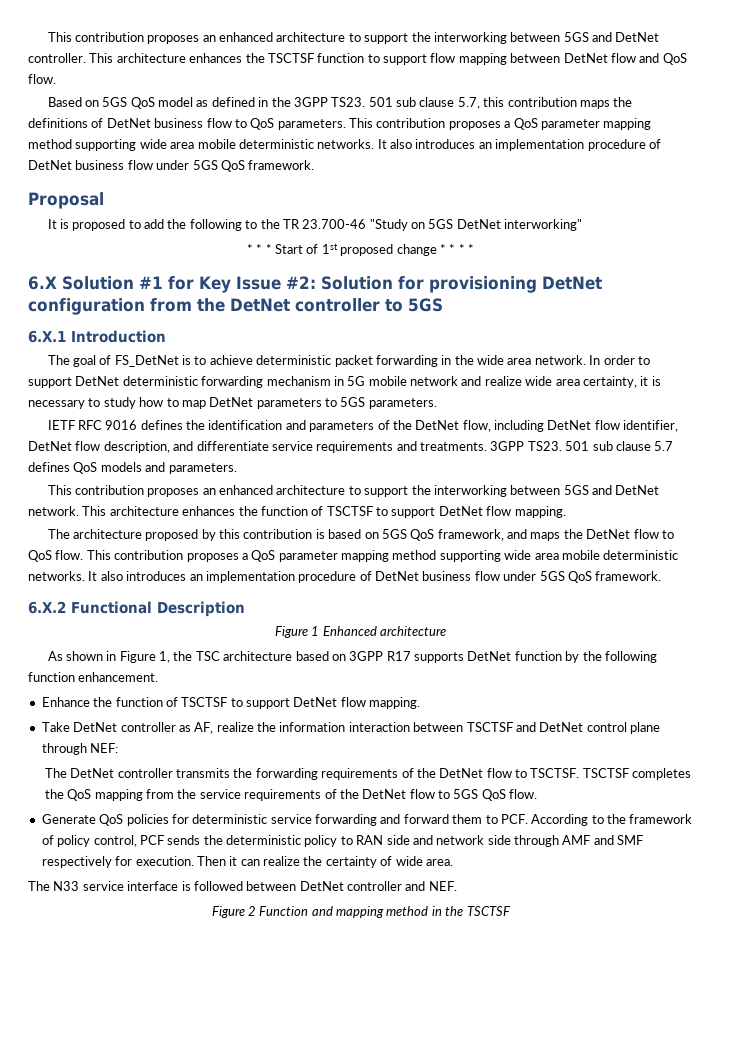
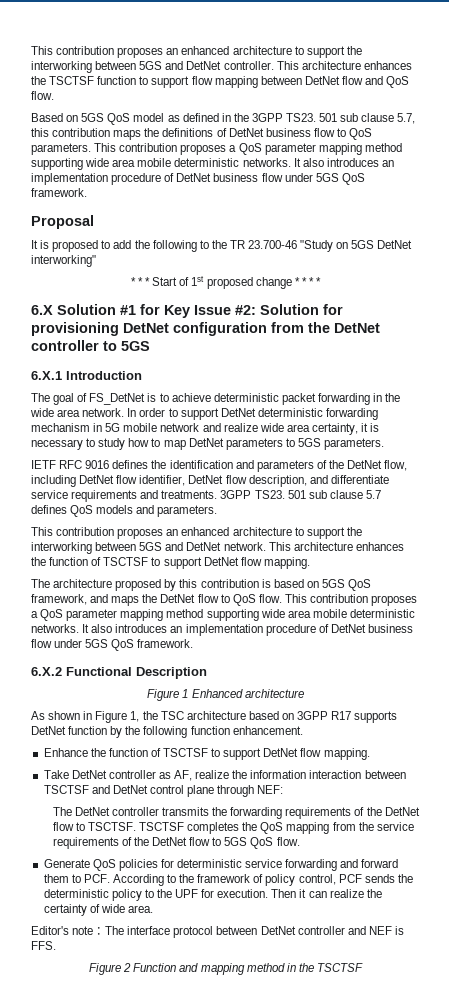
- Generate QoS policies for deterministic service forwarding and forward them to PCF. According to the framework of policy control, PCF sends the deterministic policy to RAN side and network side through AMF and SMF respectively for execution.
+ Generate QoS policies for deterministic service forwarding and forward them to PCF. According to the framework of policy control, PCF sends the deterministic policy to the UPF for execution.
- The N33 service interface is followed between DetNet controller and NEF.
+ Editor's note：The interface protocol between DetNet controller and NEF is FFS.

